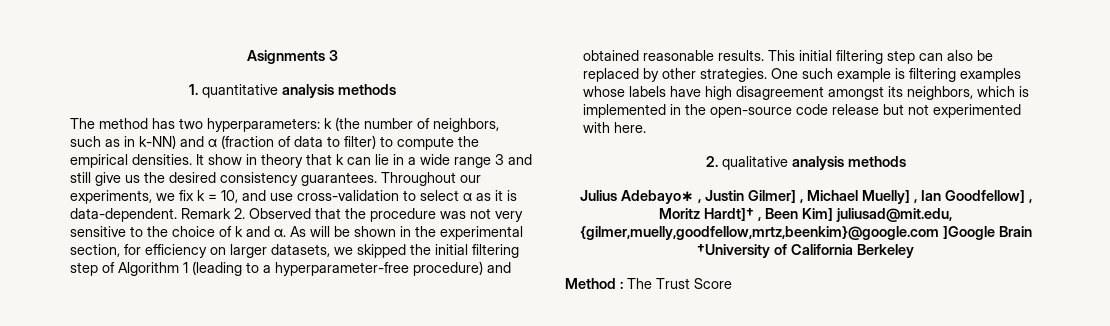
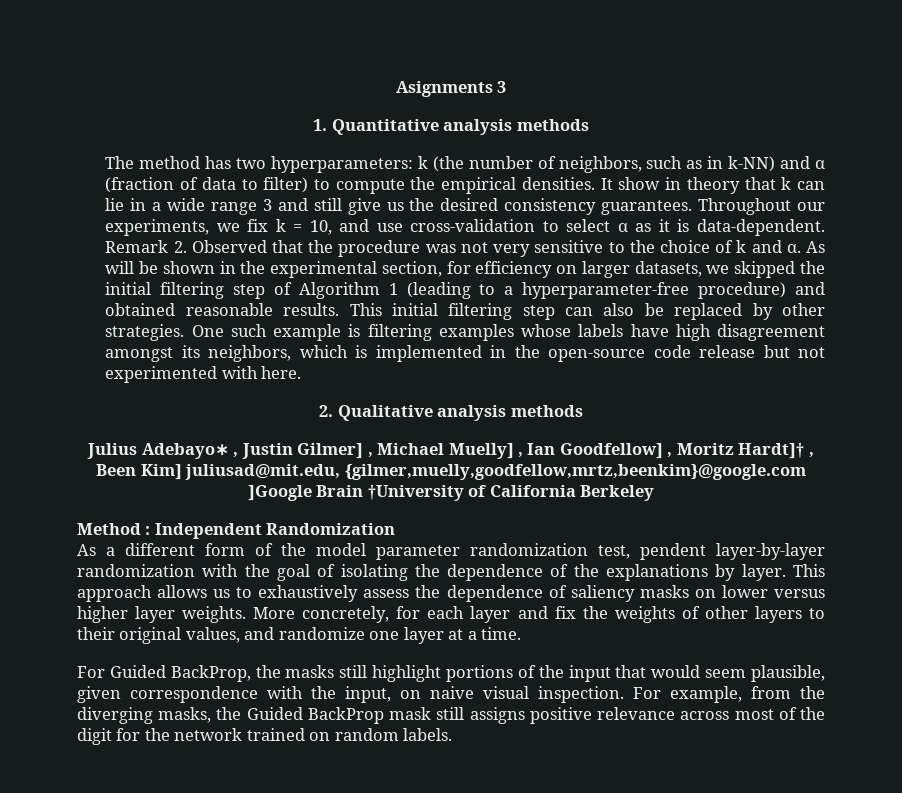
- 1. quantitative analysis methods
+ 1. Quantitative analysis methods
- 2. qualitative analysis methods
+ 2. Qualitative analysis methods
- Method : The Trust Score
+ Method : Independent Randomization
+ As a different form of the model parameter randomization test, pendent layer-by-layer randomization with the goal of isolating the dependence of the explanations by layer. This approach allows us to exhaustively assess the dependence of saliency masks on lower versus higher layer weights. More concretely, for each layer and fix the weights of other layers to their original values, and randomize one layer at a time.
+ For Guided BackProp, the masks still highlight portions of the input that would seem plausible, given correspondence with the input, on naive visual inspection. For example, from the diverging masks, the Guided BackProp mask still assigns positive relevance across most of the digit for the network trained on random labels.

